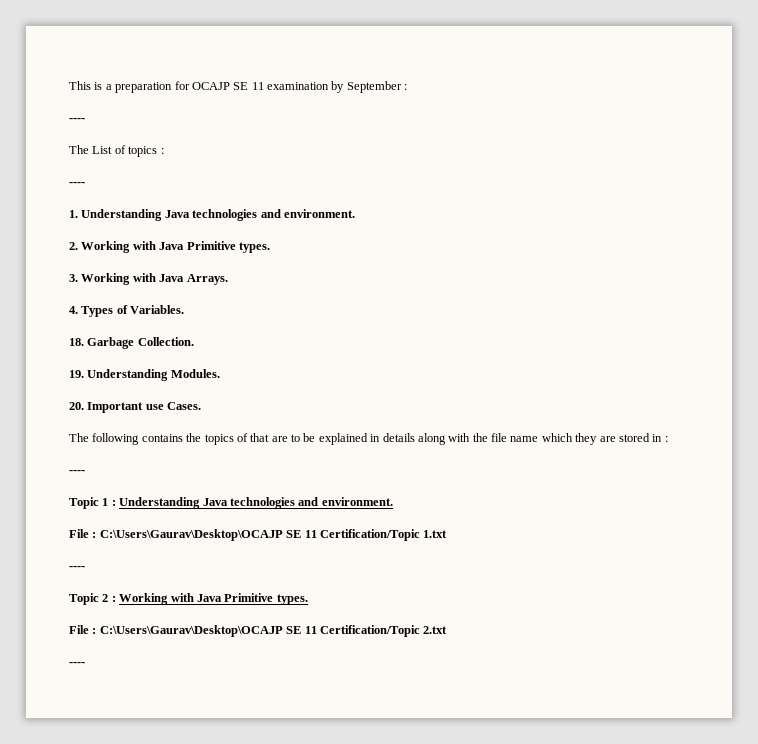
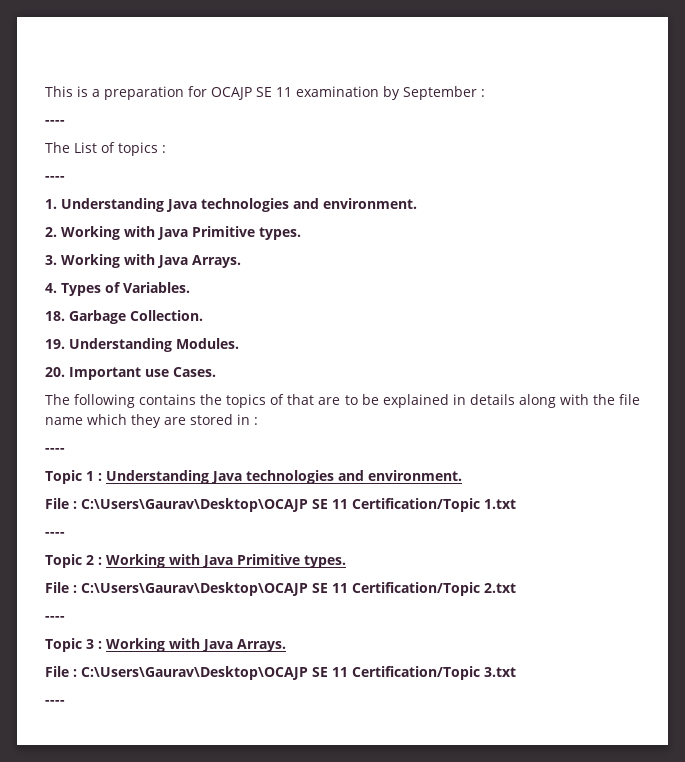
+ Topic 3 : Working with Java Arrays.
+ File : C:\Users\Gaurav\Desktop\OCAJP SE 11 Certification/Topic 3.txt
+ ----

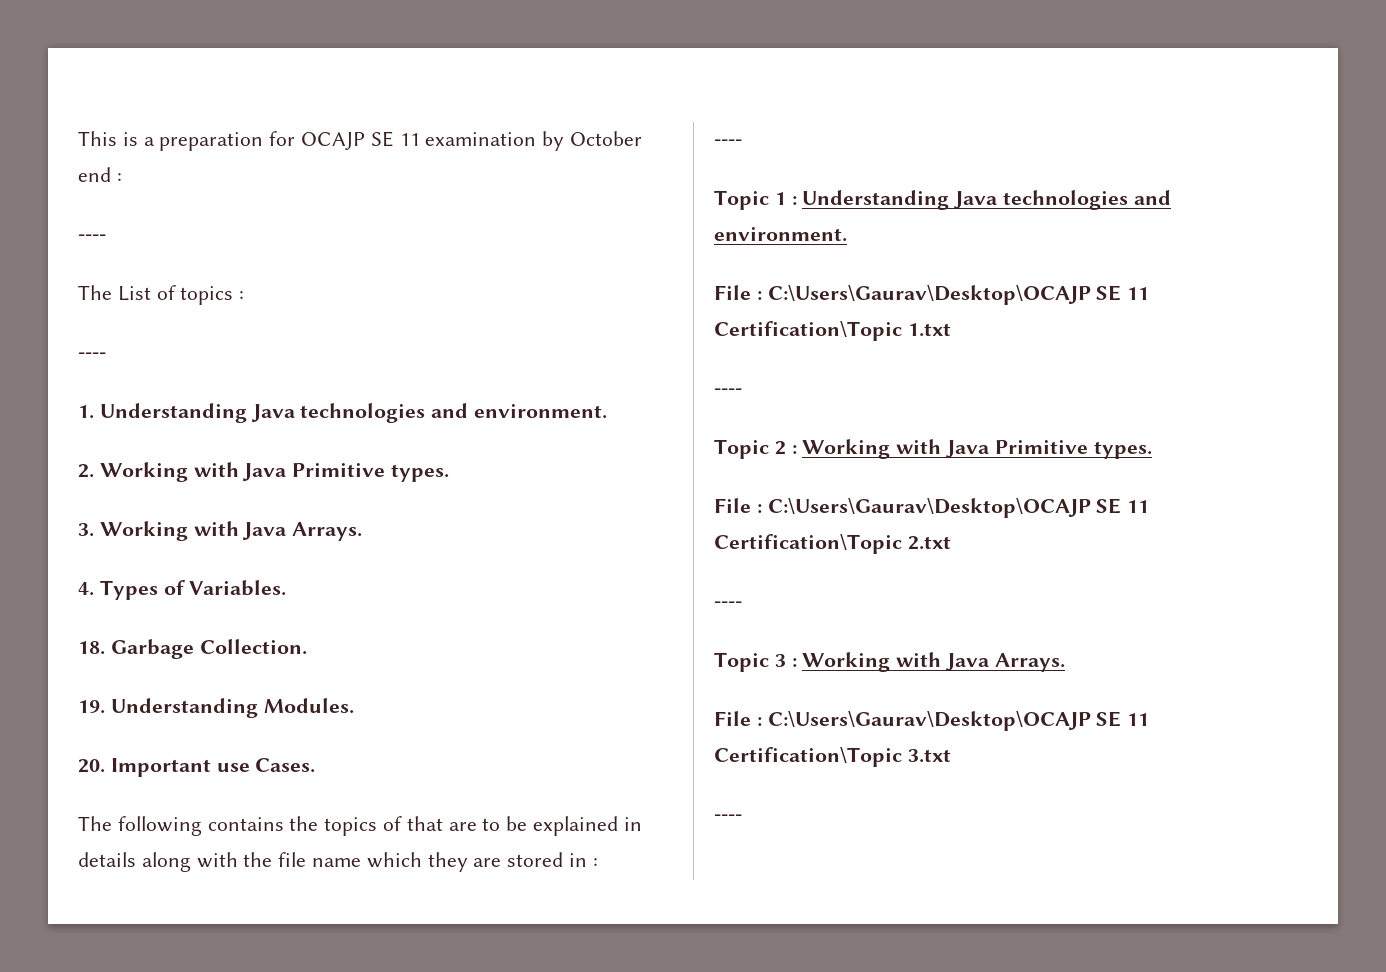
- This is a preparation for OCAJP SE 11 examination by September :
+ This is a preparation for OCAJP SE 11 examination by October end :
- File : C:\Users\Gaurav\Desktop\OCAJP SE 11 Certification/Topic 1.txt
+ File : C:\Users\Gaurav\Desktop\OCAJP SE 11 Certification\Topic 1.txt
- File : C:\Users\Gaurav\Desktop\OCAJP SE 11 Certification/Topic 2.txt
+ File : C:\Users\Gaurav\Desktop\OCAJP SE 11 Certification\Topic 2.txt
- File : C:\Users\Gaurav\Desktop\OCAJP SE 11 Certification/Topic 3.txt
+ File : C:\Users\Gaurav\Desktop\OCAJP SE 11 Certification\Topic 3.txt

